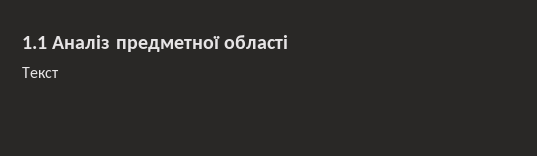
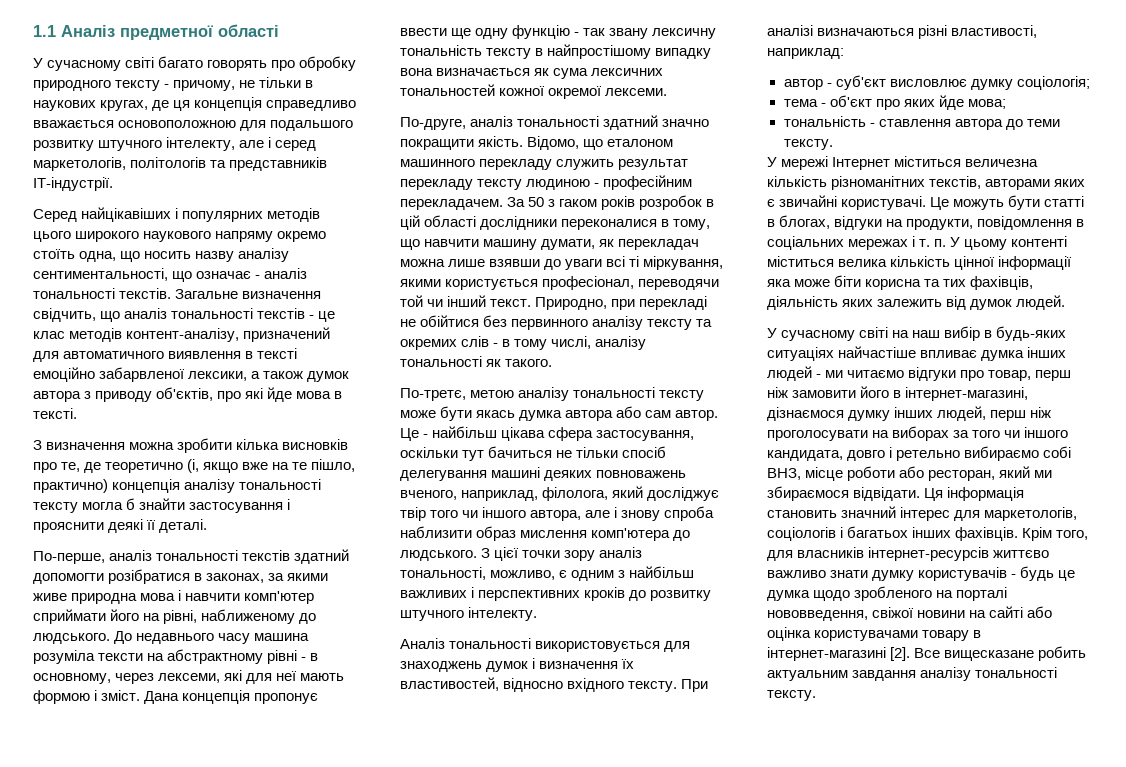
- Текст
+ У сучасному світі багато говорять про обробку природного тексту - причому, не тільки в наукових кругах, де ця концепція справедливо вважається основоположною для подальшого розвитку штучного інтелекту, але і серед маркетологів, політологів та представників IT-індустрії.
+ Серед найцікавіших і популярних методів цього широкого наукового напряму окремо стоїть одна, що носить назву аналізу сентиментальності, що означає - аналіз тональності текстів. Загальне визначення свідчить, що аналіз тональності текстів - це клас методів контент-аналізу, призначений для автоматичного виявлення в тексті емоційно забарвленої лексики, а також думок автора з приводу об'єктів, про які йде мова в тексті.
+ З визначення можна зробити кілька висновків про те, де теоретично (і, якщо вже на те пішло, практично) концепція аналізу тональності тексту могла б знайти застосування і прояснити деякі її деталі.
+ По-перше, аналіз тональності текстів здатний допомогти розібратися в законах, за якими живе природна мова і навчити комп'ютер сприймати його на рівні, наближеному до людського. До недавнього часу машина розуміла тексти на абстрактному рівні - в основному, через лексеми, які для неї мають формою і зміст. Дана концепція пропонує ввести ще одну функцію - так звану лексичну тональність тексту в найпростішому випадку вона визначається як сума лексичних тональностей кожної окремої лексеми.
+ По-друге, аналіз тональності здатний значно покращити якість. Відомо, що еталоном машинного перекладу служить результат перекладу тексту людиною - професійним перекладачем. За 50 з гаком років розробок в цій області дослідники переконалися в тому, що навчити машину думати, як перекладач можна лише взявши до уваги всі ті міркування, якими користується професіонал, переводячи той чи інший текст. Природно, при перекладі не обійтися без первинного аналізу тексту та окремих слів - в тому числі, аналізу тональності як такого.
+ По-третє, метою аналізу тональності тексту може бути якась думка автора або сам автор. Це - найбільш цікава сфера застосування, оскільки тут бачиться не тільки спосіб делегування машині деяких повноважень вченого, наприклад, філолога, який досліджує твір того чи іншого автора, але і знову спроба наблизити образ мислення комп'ютера до людського. З цієї точки зору аналіз тональності, можливо, є одним з найбільш важливих і перспективних кроків до розвитку штучного інтелекту.
+ Аналіз тональності використовується для знаходжень думок і визначення їх властивостей, відносно вхідного тексту. При аналізі визначаються різні властивості, наприклад:
+ автор - суб'єкт висловлює думку соціологія;
+ тема - об'єкт про яких йде мова;
+ тональність - ставлення автора до теми тексту.
+ У мережі Інтернет міститься величезна кількість різноманітних текстів, авторами яких є звичайні користувачі. Це можуть бути статті в блогах, відгуки на продукти, повідомлення в соціальних мережах і т. п. У цьому контенті міститься велика кількість цінної інформації яка може біти корисна та тих фахівців, діяльність яких залежить від думок людей.
+ У сучасному світі на наш вибір в будь-яких ситуаціях найчастіше впливає думка інших людей - ми читаємо відгуки про товар, перш ніж замовити його в інтернет-магазині, дізнаємося думку інших людей, перш ніж проголосувати на виборах за того чи іншого кандидата, довго і ретельно вибираємо собі ВНЗ, місце роботи або ресторан, який ми збираємося відвідати. Ця інформація становить значний інтерес для маркетологів, соціологів і багатьох інших фахівців. Крім того, для власників інтернет-ресурсів життєво важливо знати думку користувачів - будь це думка щодо зробленого на порталі нововведення, свіжої новини на сайті або оцінка користувачами товару в інтернет-магазині [2]. Все вищесказане робить актуальним завдання аналізу тональності тексту.

